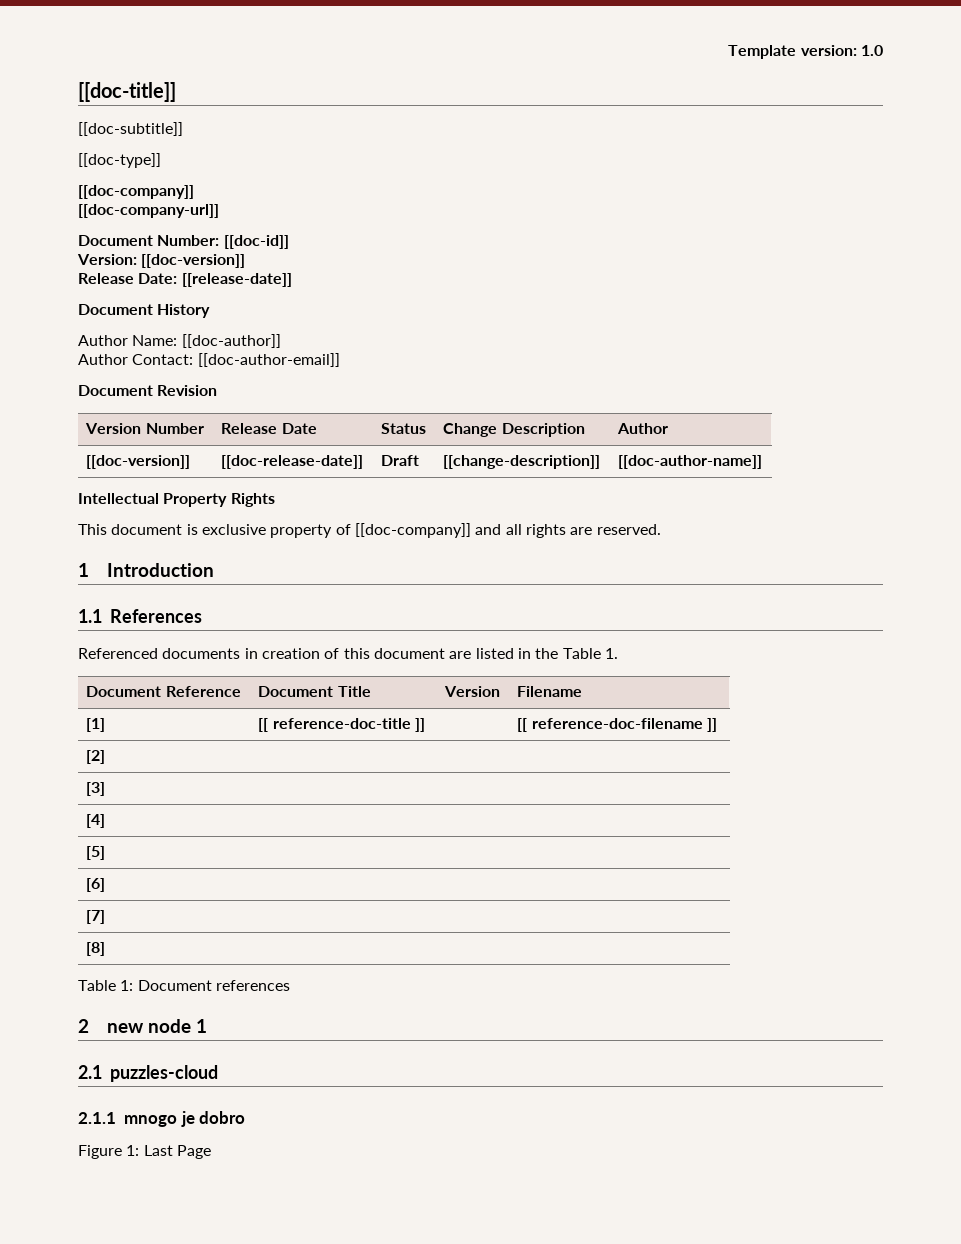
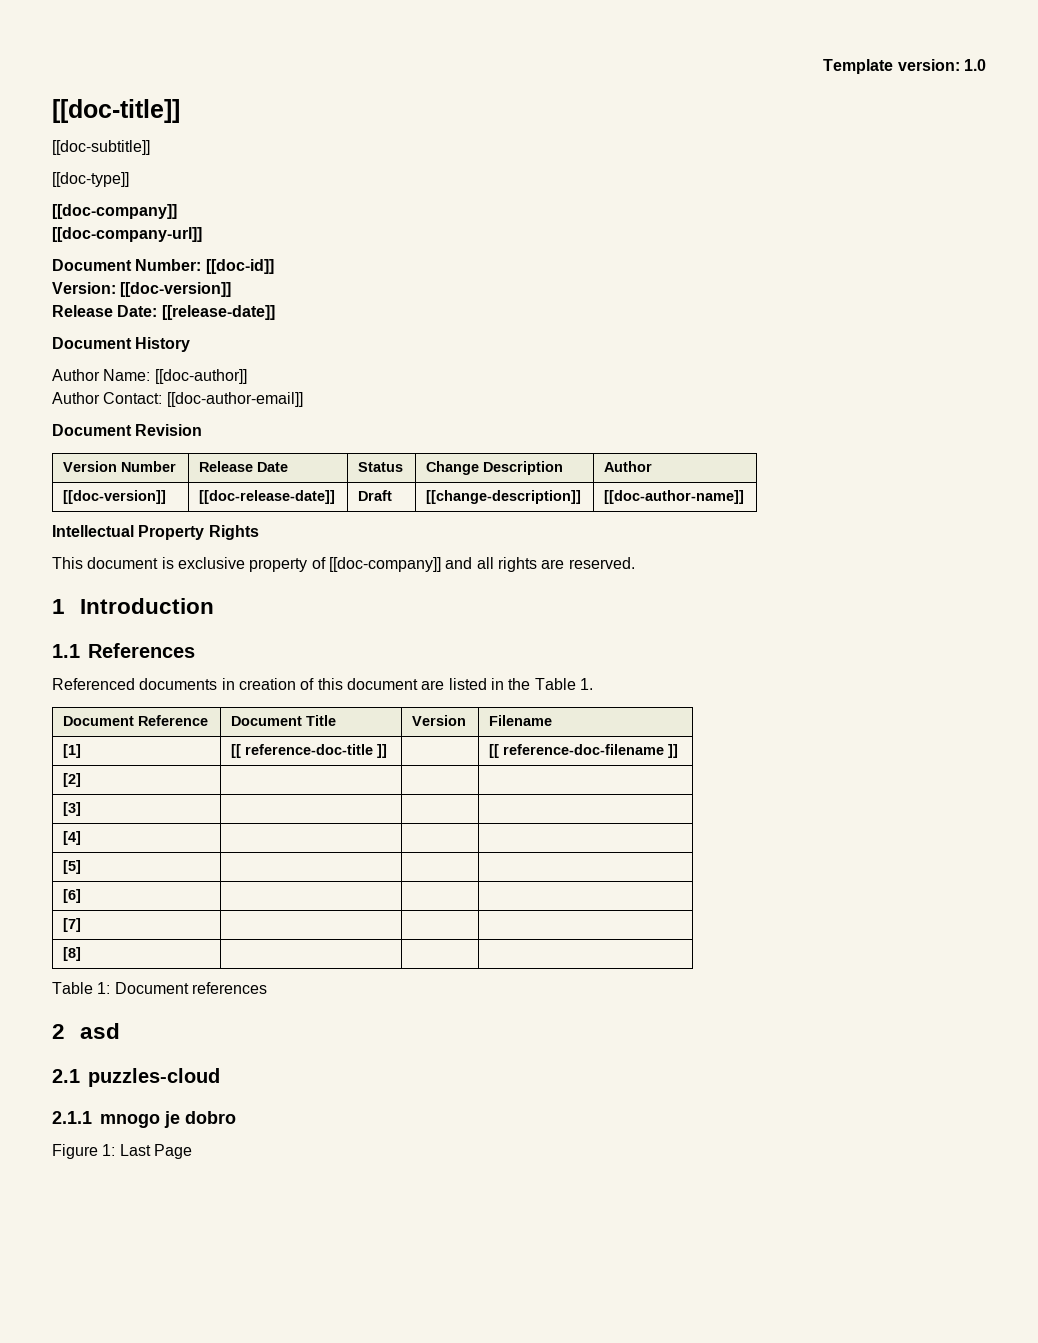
- 2 new node 1
+ 2 asd

